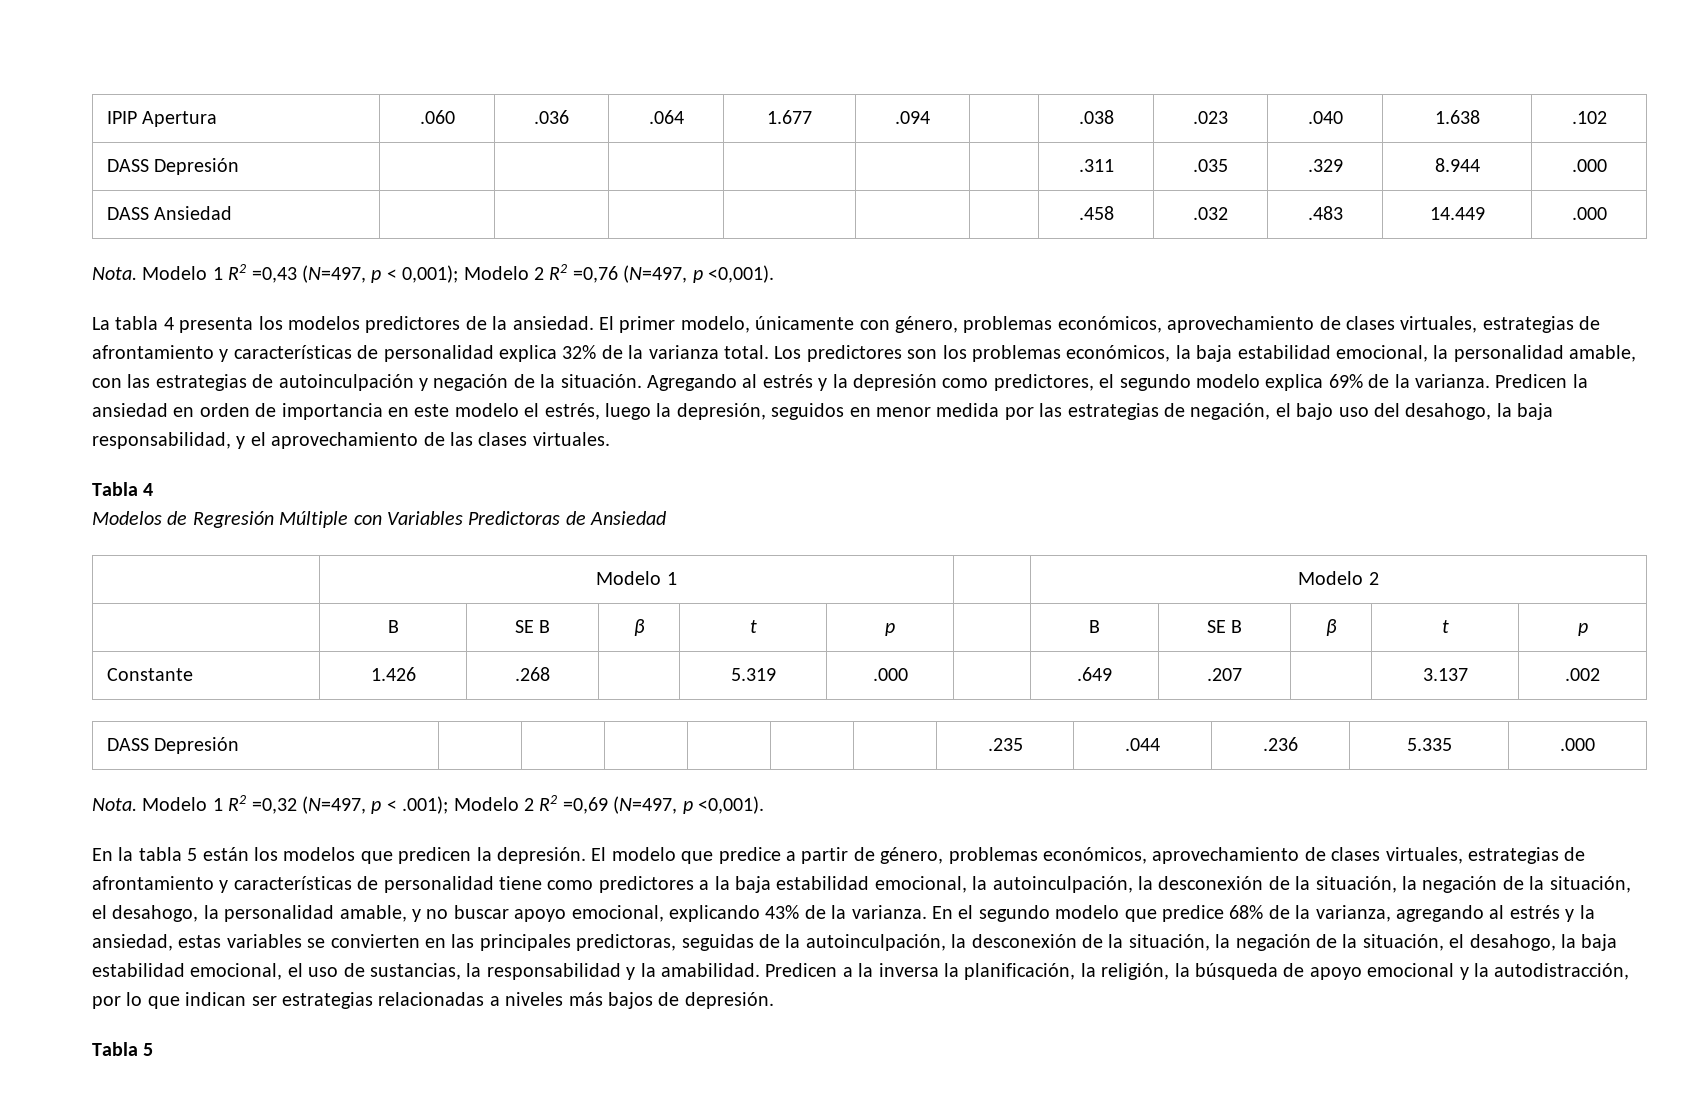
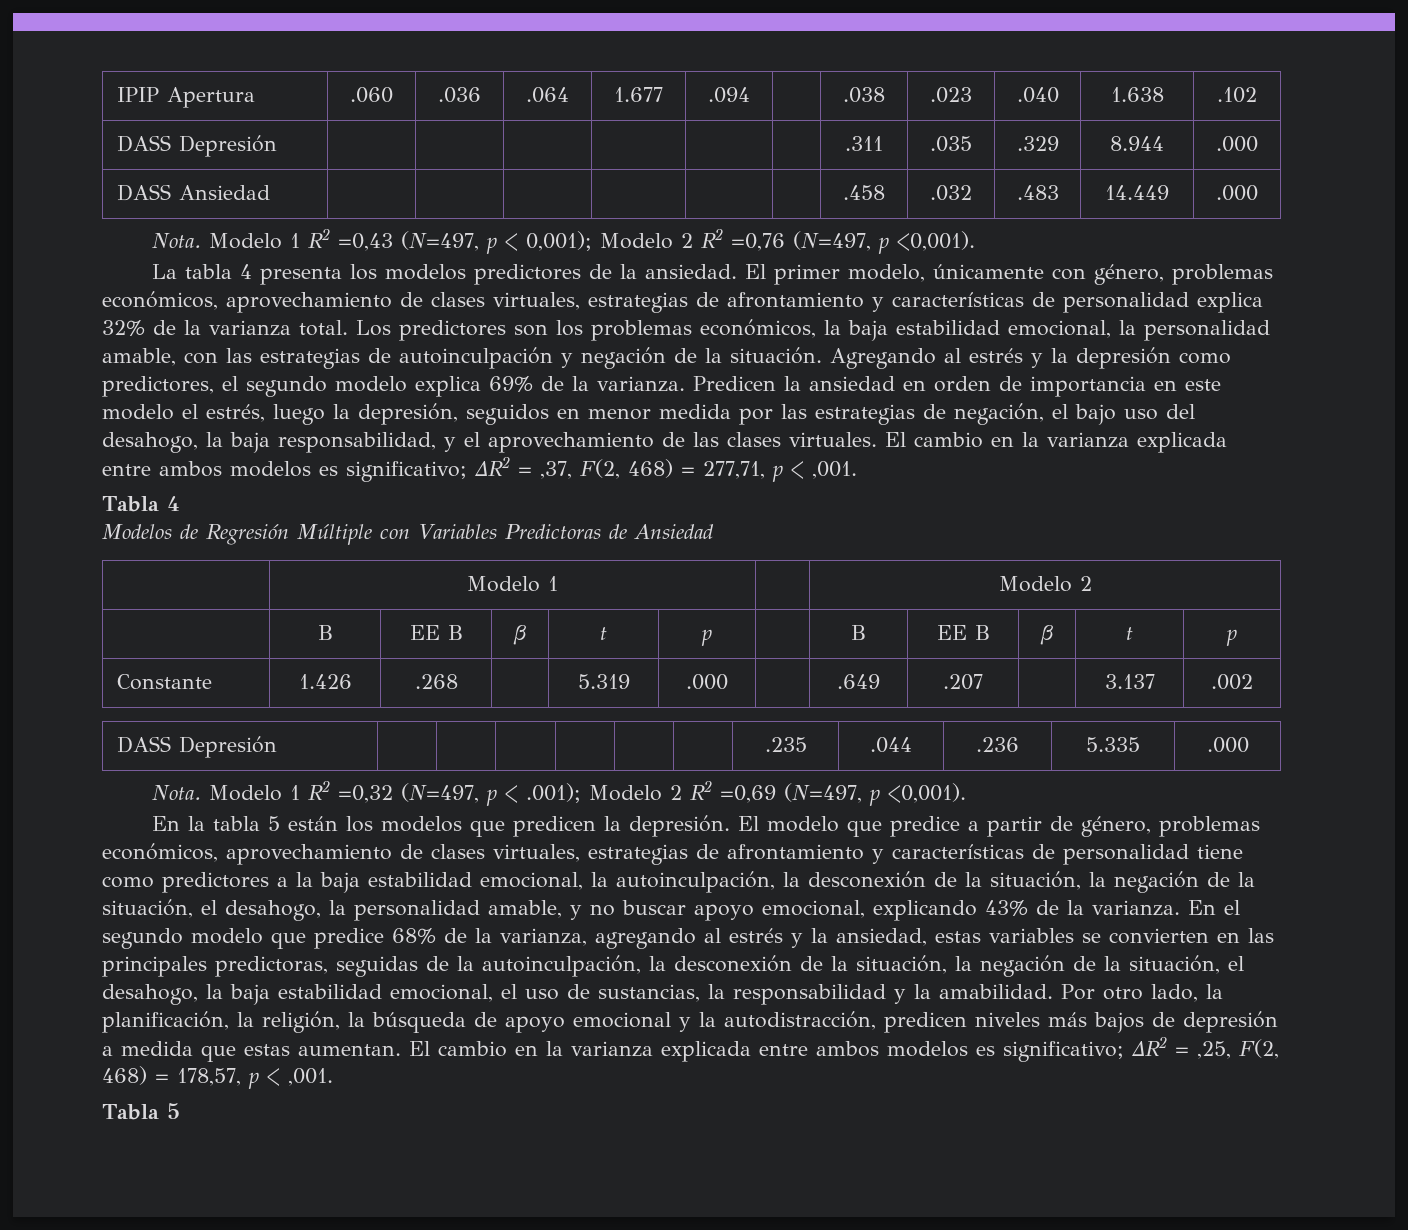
+ El cambio en la varianza explicada entre ambos modelos es significativo; ΔR2 = ,37, F(2, 468) = 277,71, p < ,001.
- | B | SE B | β | t | p | | B | SE B | β | t | p
+ | B | EE B | β | t | p | | B | EE B | β | t | p
- Predicen a la inversa la planificación, la religión, la búsqueda de apoyo emocional y la autodistracción, por lo que indican ser estrategias relacionadas a niveles más bajos de depresión.
+ Por otro lado, la planificación, la religión, la búsqueda de apoyo emocional y la autodistracción, predicen niveles más bajos de depresión a medida que estas aumentan. El cambio en la varianza explicada entre ambos modelos es significativo; ΔR2 = ,25, F(2, 468) = 178,57, p < ,001.

